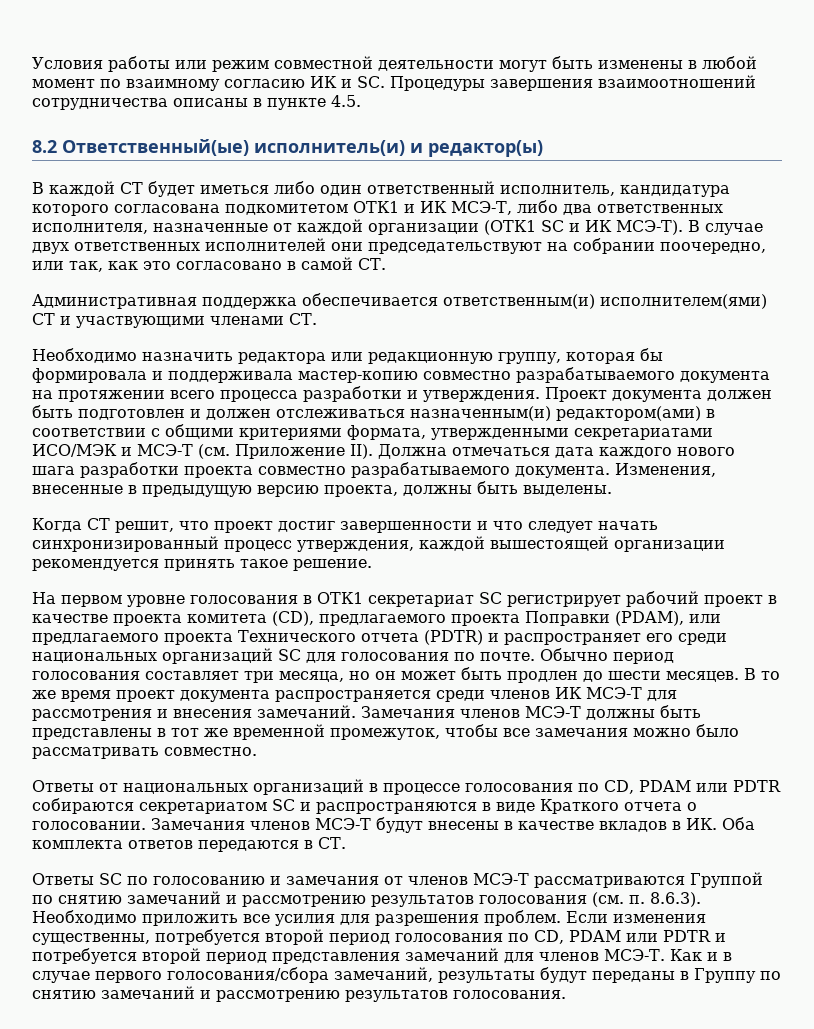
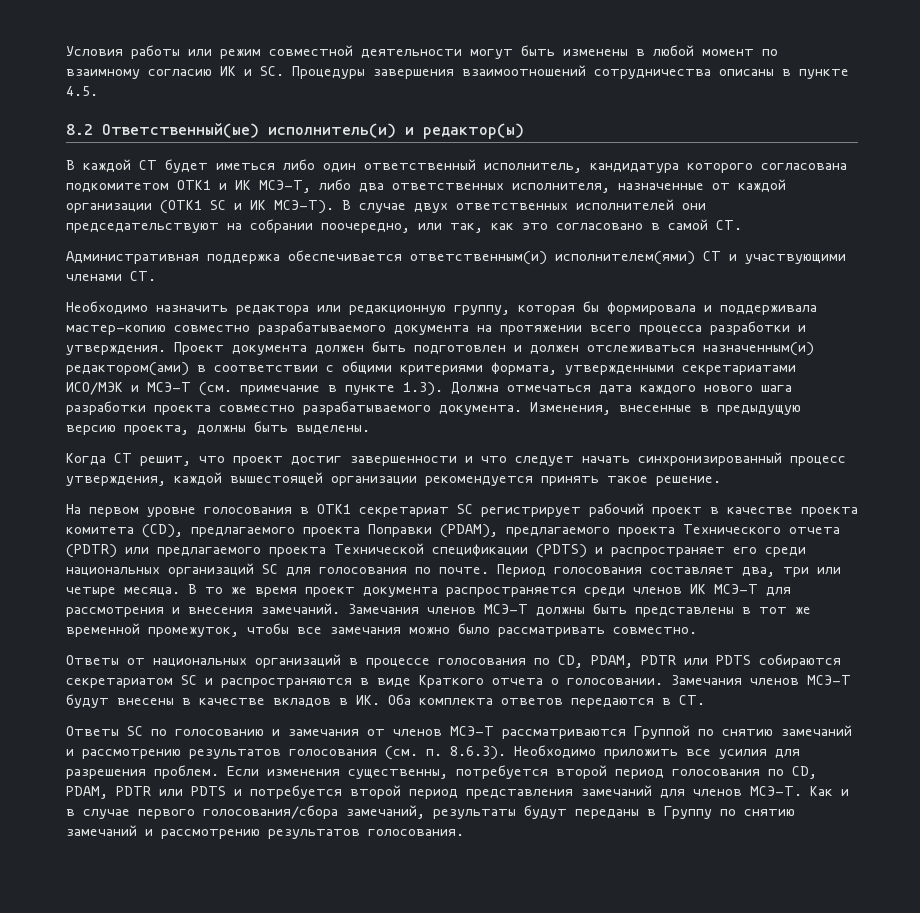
- Проект документа должен быть подготовлен и должен отслеживаться назначенным(и) редактором(ами) в соответствии с общими критериями формата, утвержденными секретариатами ИСО/МЭК и МСЭ-T (см. Приложение II). Должна отмечаться дата каждого нового шага разработки проекта совместно разрабатываемого документа.
+ Проект документа должен быть подготовлен и должен отслеживаться назначенным(и) редактором(ами) в соответствии с общими критериями формата, утвержденными секретариатами ИСО/МЭК и МСЭ-T (см. примечание в пункте 1.3). Должна отмечаться дата каждого нового шага разработки проекта совместно разрабатываемого документа.
- На первом уровне голосования в ОТК1 секретариат SC регистрирует рабочий проект в качестве проекта комитета (CD), предлагаемого проекта Поправки (PDAM), или предлагаемого проекта Технического отчета (PDTR) и распространяет его среди национальных организаций SC для голосования по почте.
+ На первом уровне голосования в ОТК1 секретариат SC регистрирует рабочий проект в качестве проекта комитета (CD), предлагаемого проекта Поправки (PDAM), предлагаемого проекта Технического отчета (PDTR) или предлагаемого проекта Технической спецификации (PDTS) и распространяет его среди национальных организаций SC для голосования по почте.
- Обычно период голосования составляет три месяца, но он может быть продлен до шести месяцев.
+ Период голосования составляет два, три или четыре месяца.
- Ответы от национальных организаций в процессе голосования по CD, PDAM или PDTR собираются секретариатом SC и распространяются в виде Краткого отчета о голосовании.
+ Ответы от национальных организаций в процессе голосования по CD, PDAM, PDTR или PDTS собираются секретариатом SC и распространяются в виде Краткого отчета о голосовании.
- Если изменения существенны, потребуется второй период голосования по CD, PDAM или PDTR и потребуется второй период представления замечаний для членов МСЭ-T.
+ Если изменения существенны, потребуется второй период голосования по CD, PDAM, PDTR или PDTS и потребуется второй период представления замечаний для членов МСЭ-T.

